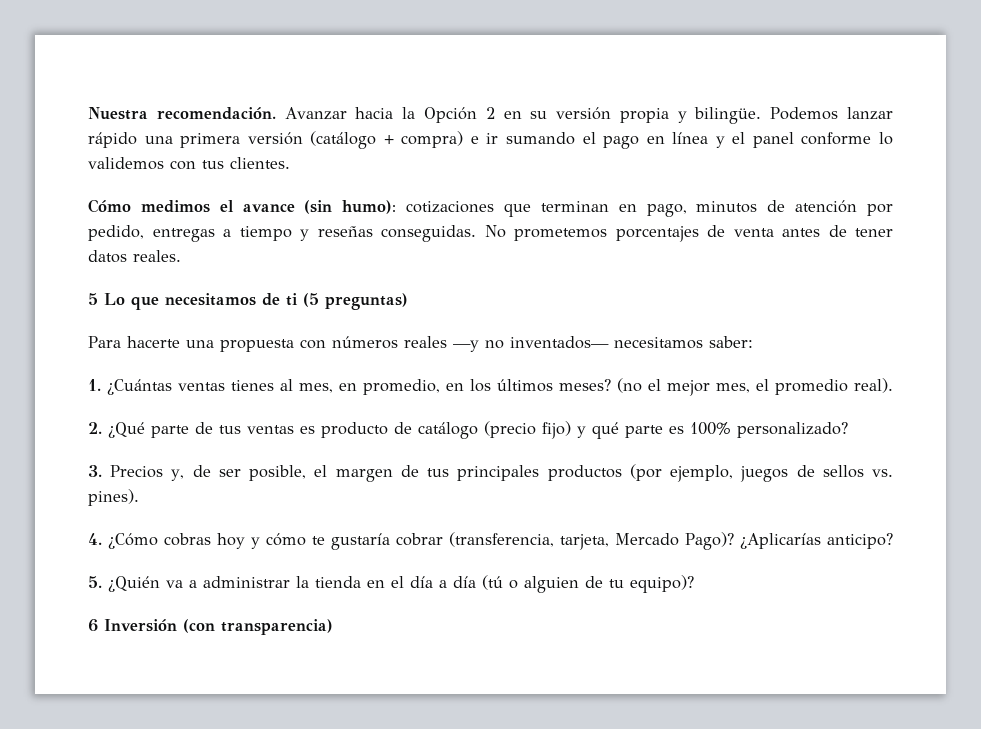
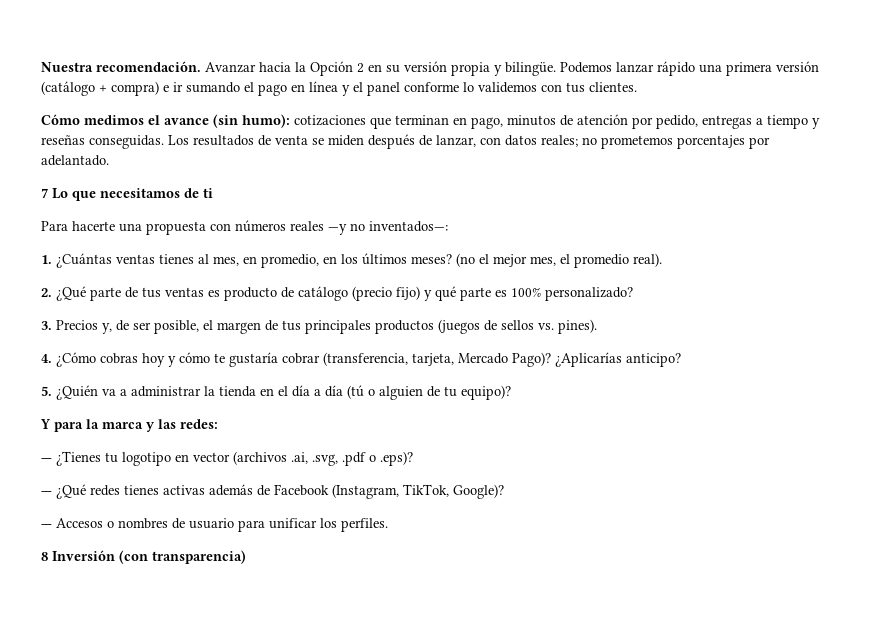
- No prometemos porcentajes de venta antes de tener datos reales.
- 5 Lo que necesitamos de ti (5 preguntas)
+ Los resultados de venta se miden después de lanzar, con datos reales; no prometemos porcentajes por adelantado.
+ 7 Lo que necesitamos de ti
- Para hacerte una propuesta con números reales —y no inventados— necesitamos saber:
+ Para hacerte una propuesta con números reales —y no inventados—:
- 3. Precios y, de ser posible, el margen de tus principales productos (por ejemplo, juegos de sellos vs. pines).
+ 3. Precios y, de ser posible, el margen de tus principales productos (juegos de sellos vs. pines).
- 6 Inversión (con transparencia)
+ Y para la marca y las redes:
+ — ¿Tienes tu logotipo en vector (archivos .ai, .svg, .pdf o .eps)?
+ — ¿Qué redes tienes activas además de Facebook (Instagram, TikTok, Google)?
+ — Accesos o nombres de usuario para unificar los perfiles.
+ 8 Inversión (con transparencia)

